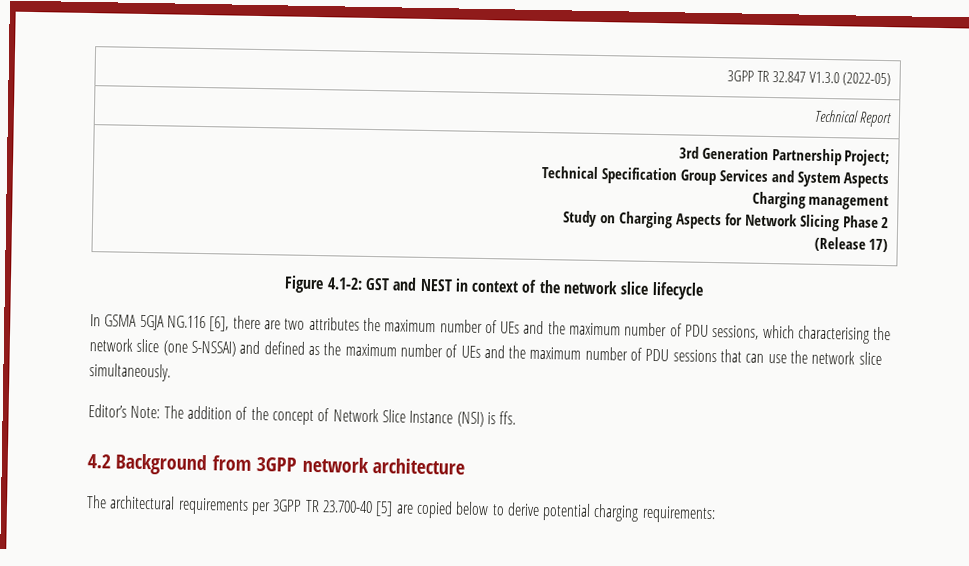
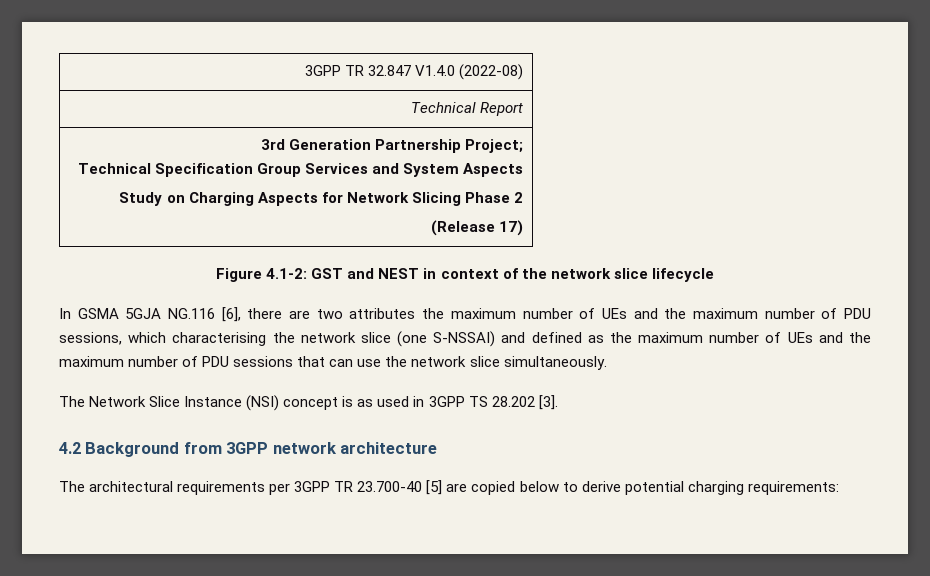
- 3GPP TR 32.847 V1.3.0 (2022-05)
+ 3GPP TR 32.847 V1.4.0 (2022-08)
  3rd Generation Partnership Project;
  Technical Specification Group Services and System Aspects
- Charging management
- Editor’s Note: The addition of the concept of Network Slice Instance (NSI) is ffs.
+ The Network Slice Instance (NSI) concept is as used in 3GPP TS 28.202 [3].

